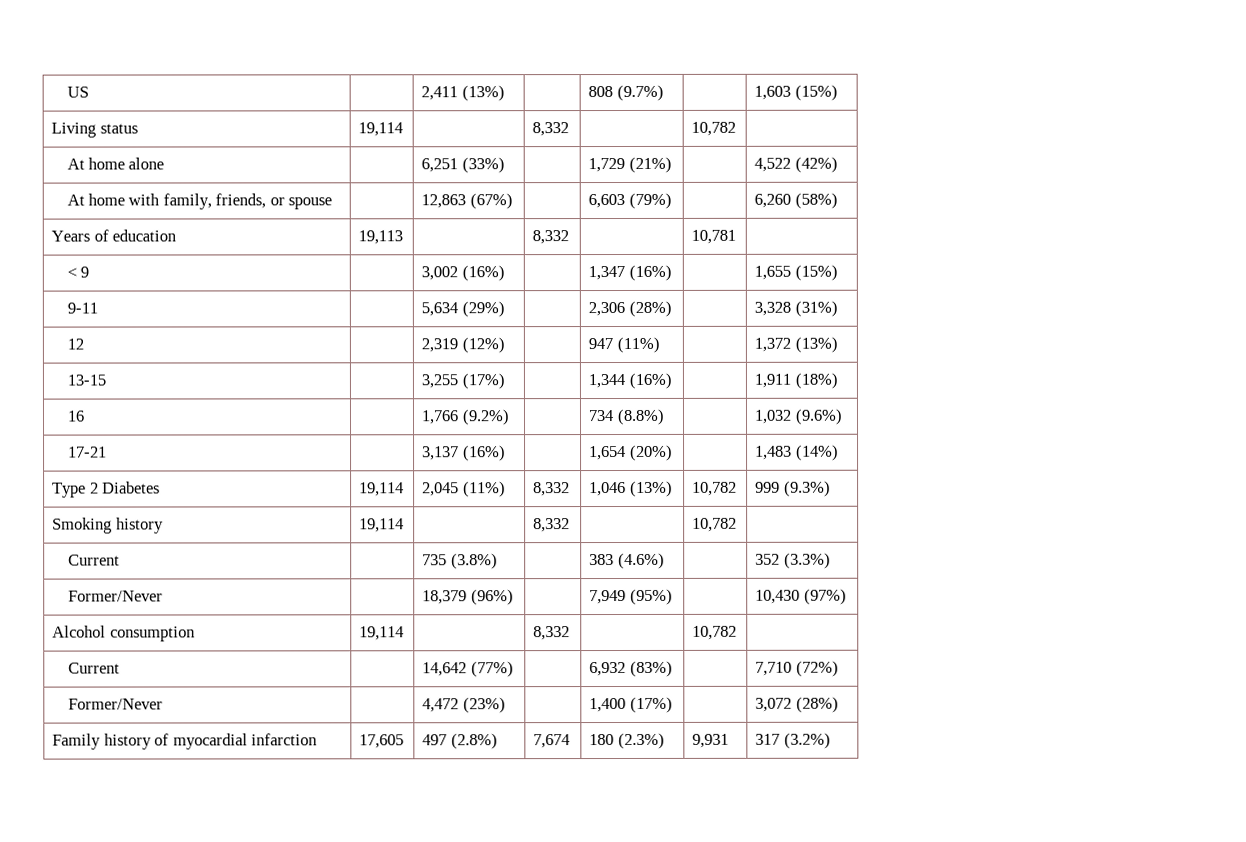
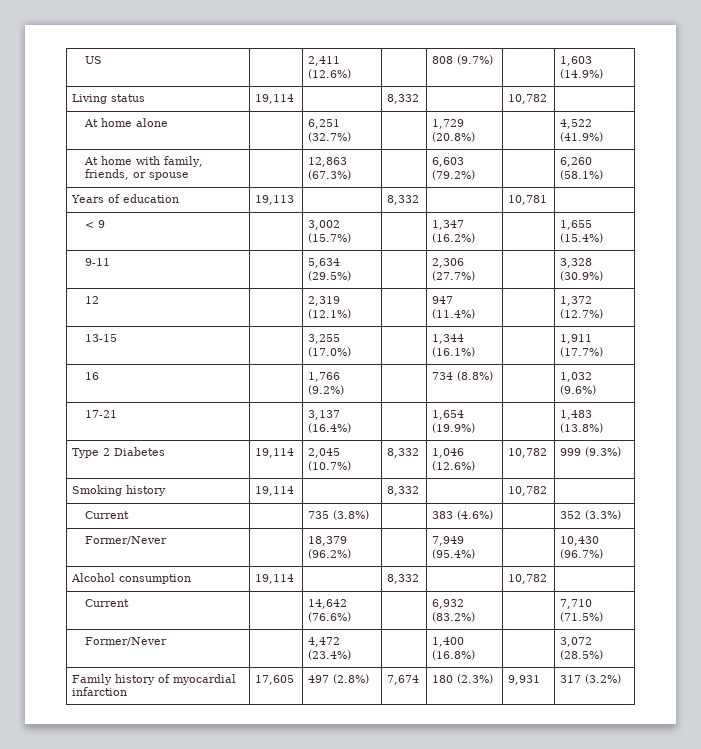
- US | | 2,411 (13%) | | 808 (9.7%) | | 1,603 (15%)
+ US | | 2,411 (12.6%) | | 808 (9.7%) | | 1,603 (14.9%)
- At home alone | | 6,251 (33%) | | 1,729 (21%) | | 4,522 (42%)
+ At home alone | | 6,251 (32.7%) | | 1,729 (20.8%) | | 4,522 (41.9%)
- At home with family, friends, or spouse | | 12,863 (67%) | | 6,603 (79%) | | 6,260 (58%)
+ At home with family, friends, or spouse | | 12,863 (67.3%) | | 6,603 (79.2%) | | 6,260 (58.1%)
- < 9 | | 3,002 (16%) | | 1,347 (16%) | | 1,655 (15%)
+ < 9 | | 3,002 (15.7%) | | 1,347 (16.2%) | | 1,655 (15.4%)
- 9-11 | | 5,634 (29%) | | 2,306 (28%) | | 3,328 (31%)
+ 9-11 | | 5,634 (29.5%) | | 2,306 (27.7%) | | 3,328 (30.9%)
- 12 | | 2,319 (12%) | | 947 (11%) | | 1,372 (13%)
+ 12 | | 2,319 (12.1%) | | 947 (11.4%) | | 1,372 (12.7%)
- 13-15 | | 3,255 (17%) | | 1,344 (16%) | | 1,911 (18%)
+ 13-15 | | 3,255 (17.0%) | | 1,344 (16.1%) | | 1,911 (17.7%)
- 17-21 | | 3,137 (16%) | | 1,654 (20%) | | 1,483 (14%)
+ 17-21 | | 3,137 (16.4%) | | 1,654 (19.9%) | | 1,483 (13.8%)
- Type 2 Diabetes | 19,114 | 2,045 (11%) | 8,332 | 1,046 (13%) | 10,782 | 999 (9.3%)
+ Type 2 Diabetes | 19,114 | 2,045 (10.7%) | 8,332 | 1,046 (12.6%) | 10,782 | 999 (9.3%)
- Former/Never | | 18,379 (96%) | | 7,949 (95%) | | 10,430 (97%)
+ Former/Never | | 18,379 (96.2%) | | 7,949 (95.4%) | | 10,430 (96.7%)
- Current | | 14,642 (77%) | | 6,932 (83%) | | 7,710 (72%)
+ Current | | 14,642 (76.6%) | | 6,932 (83.2%) | | 7,710 (71.5%)
- Former/Never | | 4,472 (23%) | | 1,400 (17%) | | 3,072 (28%)
+ Former/Never | | 4,472 (23.4%) | | 1,400 (16.8%) | | 3,072 (28.5%)

